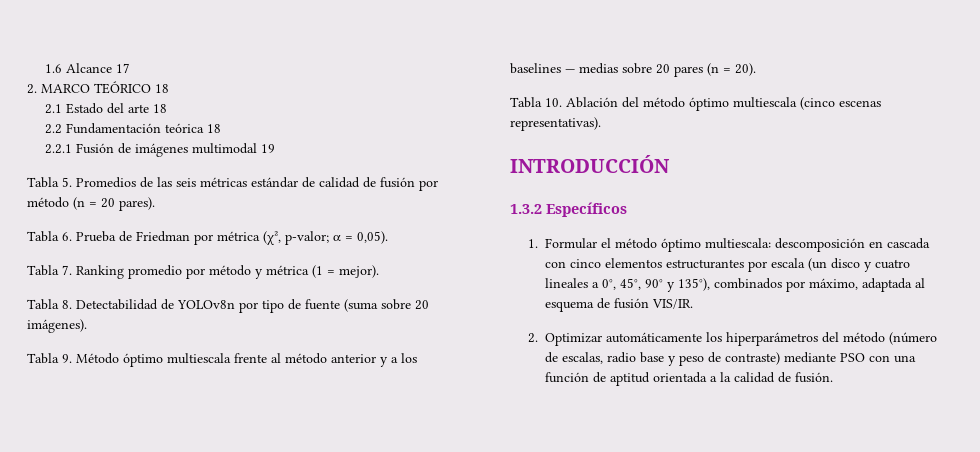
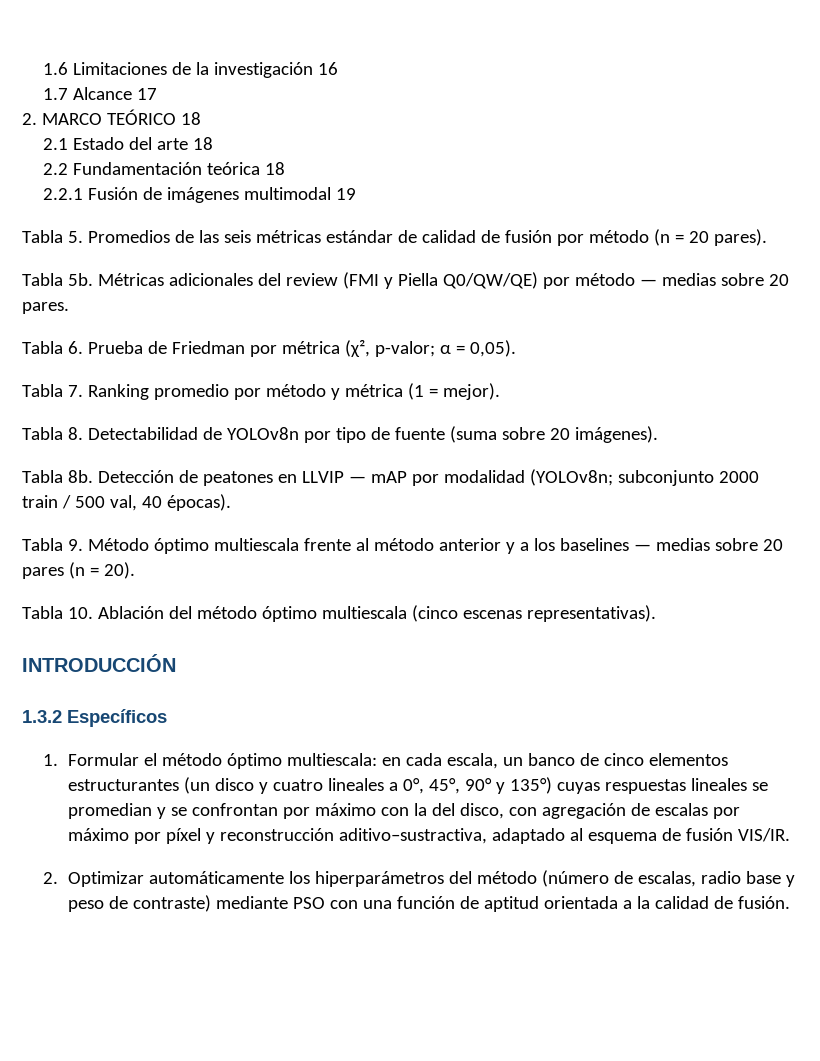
- 1.6 Alcance 17
+ 1.6 Limitaciones de la investigación 16
+ 1.7 Alcance 17
+ Tabla 5b. Métricas adicionales del review (FMI y Piella Q0/QW/QE) por método — medias sobre 20 pares.
+ Tabla 8b. Detección de peatones en LLVIP — mAP por modalidad (YOLOv8n; subconjunto 2000 train / 500 val, 40 épocas).
- 1. Formular el método óptimo multiescala: descomposición en cascada con cinco elementos estructurantes por escala (un disco y cuatro lineales a 0°, 45°, 90° y 135°), combinados por máximo, adaptada al esquema de fusión VIS/IR.
+ 1. Formular el método óptimo multiescala: en cada escala, un banco de cinco elementos estructurantes (un disco y cuatro lineales a 0°, 45°, 90° y 135°) cuyas respuestas lineales se promedian y se confrontan por máximo con la del disco, con agregación de escalas por máximo por píxel y reconstrucción aditivo–sustractiva, adaptado al esquema de fusión VIS/IR.

